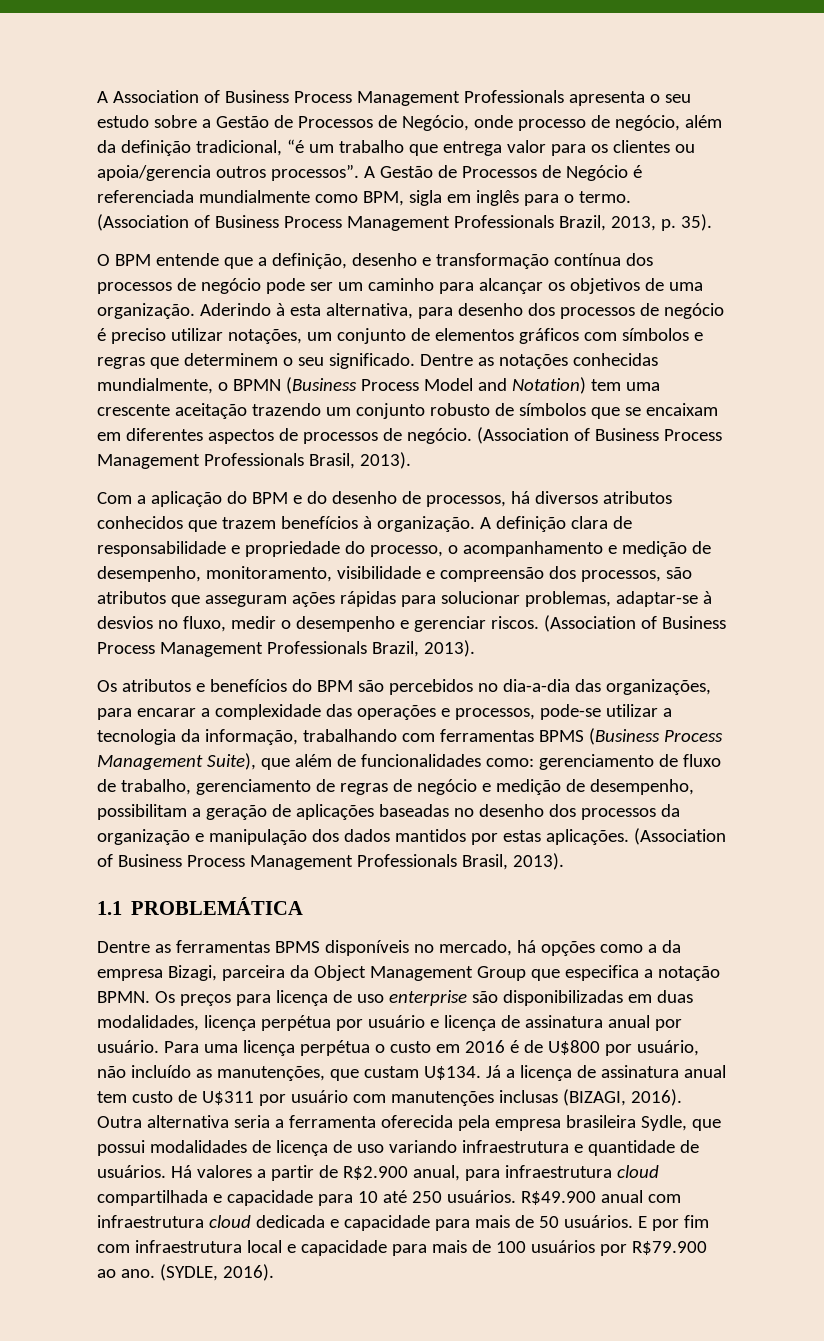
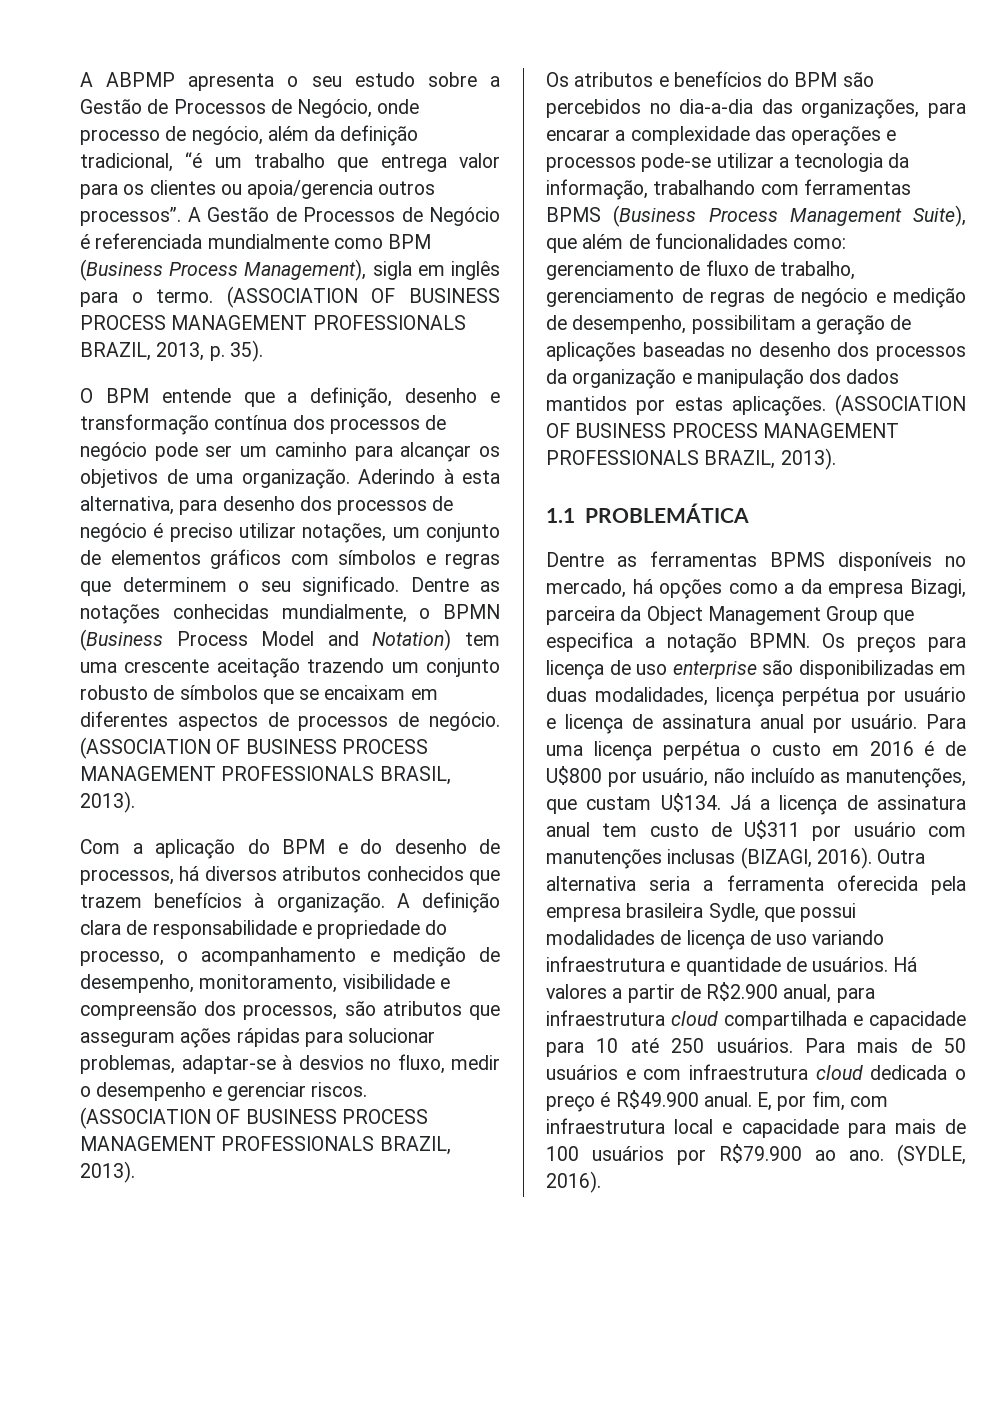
- A Association of Business Process Management Professionals apresenta o seu estudo sobre a Gestão de Processos de Negócio, onde processo de negócio, além da definição tradicional, “é um trabalho que entrega valor para os clientes ou apoia/gerencia outros processos”.
+ A ABPMP apresenta o seu estudo sobre a Gestão de Processos de Negócio, onde processo de negócio, além da definição tradicional, “é um trabalho que entrega valor para os clientes ou apoia/gerencia outros processos”.
- A Gestão de Processos de Negócio é referenciada mundialmente como BPM, sigla em inglês para o termo.
+ A Gestão de Processos de Negócio é referenciada mundialmente como BPM (Business Process Management), sigla em inglês para o termo.
- (Association of Business Process Management Professionals Brazil, 2013, p. 35).
+ (ASSOCIATION OF BUSINESS PROCESS MANAGEMENT PROFESSIONALS BRAZIL, 2013, p. 35).
- Dentre as notações conhecidas mundialmente, o BPMN (Business Process Model and Notation) tem uma crescente aceitação trazendo um conjunto robusto de símbolos que se encaixam em diferentes aspectos de processos de negócio. (Association of Business Process Management Professionals Brasil, 2013).
+ Dentre as notações conhecidas mundialmente, o BPMN (Business Process Model and Notation) tem uma crescente aceitação trazendo um conjunto robusto de símbolos que se encaixam em diferentes aspectos de processos de negócio. (ASSOCIATION OF BUSINESS PROCESS MANAGEMENT PROFESSIONALS BRASIL, 2013).
- A definição clara de responsabilidade e propriedade do processo, o acompanhamento e medição de desempenho, monitoramento, visibilidade e compreensão dos processos, são atributos que asseguram ações rápidas para solucionar problemas, adaptar-se à desvios no fluxo, medir o desempenho e gerenciar riscos. (Association of Business Process Management Professionals Brazil, 2013).
+ A definição clara de responsabilidade e propriedade do processo, o acompanhamento e medição de desempenho, monitoramento, visibilidade e compreensão dos processos, são atributos que asseguram ações rápidas para solucionar problemas, adaptar-se à desvios no fluxo, medir o desempenho e gerenciar riscos. (ASSOCIATION OF BUSINESS PROCESS MANAGEMENT PROFESSIONALS BRAZIL, 2013).
- Os atributos e benefícios do BPM são percebidos no dia-a-dia das organizações, para encarar a complexidade das operações e processos, pode-se utilizar a tecnologia da informação, trabalhando com ferramentas BPMS (Business Process Management Suite), que além de funcionalidades como:
+ Os atributos e benefícios do BPM são percebidos no dia-a-dia das organizações, para encarar a complexidade das operações e processos pode-se utilizar a tecnologia da informação, trabalhando com ferramentas BPMS (Business Process Management Suite), que além de funcionalidades como:
- gerenciamento de fluxo de trabalho, gerenciamento de regras de negócio e medição de desempenho, possibilitam a geração de aplicações baseadas no desenho dos processos da organização e manipulação dos dados mantidos por estas aplicações. (Association of Business Process Management Professionals Brasil, 2013).
+ gerenciamento de fluxo de trabalho, gerenciamento de regras de negócio e medição de desempenho, possibilitam a geração de aplicações baseadas no desenho dos processos da organização e manipulação dos dados mantidos por estas aplicações. (ASSOCIATION OF BUSINESS PROCESS MANAGEMENT PROFESSIONALS BRAZIL, 2013).
- R$49.900 anual com infraestrutura cloud dedicada e capacidade para mais de 50 usuários. E por fim com infraestrutura local e capacidade para mais de 100 usuários por R$79.900 ao ano.
+ Para mais de 50 usuários e com infraestrutura cloud dedicada o preço é R$49.900 anual. E, por fim, com infraestrutura local e capacidade para mais de 100 usuários por R$79.900 ao ano.

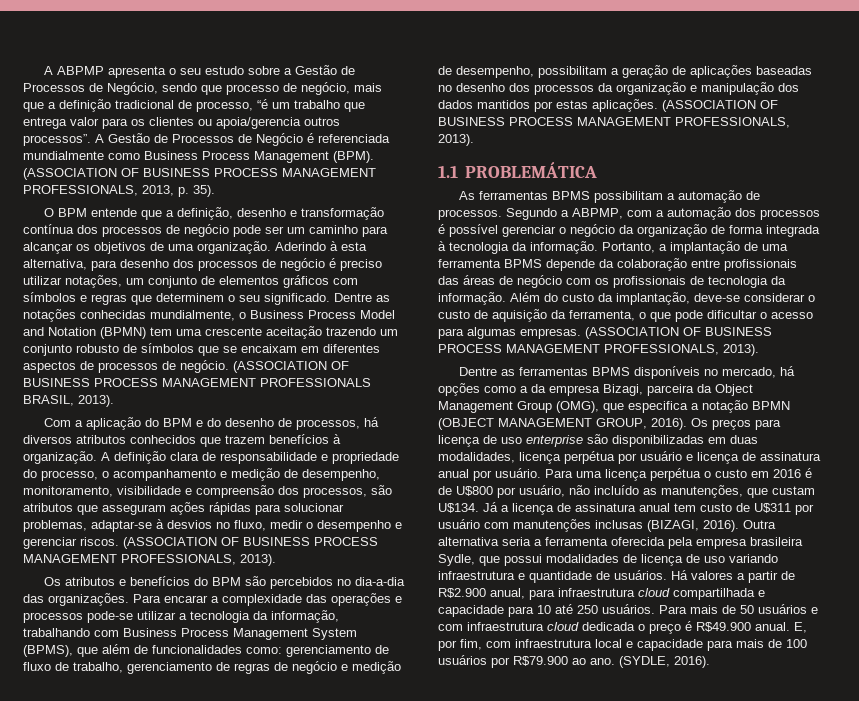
- A ABPMP apresenta o seu estudo sobre a Gestão de Processos de Negócio, onde processo de negócio, além da definição tradicional, “é um trabalho que entrega valor para os clientes ou apoia/gerencia outros processos”.
+ A ABPMP apresenta o seu estudo sobre a Gestão de Processos de Negócio, sendo que processo de negócio, mais que a definição tradicional de processo, “é um trabalho que entrega valor para os clientes ou apoia/gerencia outros processos”.
- A Gestão de Processos de Negócio é referenciada mundialmente como BPM (Business Process Management), sigla em inglês para o termo. (ASSOCIATION OF BUSINESS PROCESS MANAGEMENT PROFESSIONALS BRAZIL, 2013, p. 35).
+ A Gestão de Processos de Negócio é referenciada mundialmente como Business Process Management (BPM). (ASSOCIATION OF BUSINESS PROCESS MANAGEMENT PROFESSIONALS, 2013, p. 35).
- Dentre as notações conhecidas mundialmente, o BPMN (Business Process Model and Notation) tem uma crescente aceitação trazendo um conjunto robusto de símbolos que se encaixam em diferentes aspectos de processos de negócio.
+ Dentre as notações conhecidas mundialmente, o Business Process Model and Notation (BPMN) tem uma crescente aceitação trazendo um conjunto robusto de símbolos que se encaixam em diferentes aspectos de processos de negócio.
- A definição clara de responsabilidade e propriedade do processo, o acompanhamento e medição de desempenho, monitoramento, visibilidade e compreensão dos processos, são atributos que asseguram ações rápidas para solucionar problemas, adaptar-se à desvios no fluxo, medir o desempenho e gerenciar riscos. (ASSOCIATION OF BUSINESS PROCESS MANAGEMENT PROFESSIONALS BRAZIL, 2013).
+ A definição clara de responsabilidade e propriedade do processo, o acompanhamento e medição de desempenho, monitoramento, visibilidade e compreensão dos processos, são atributos que asseguram ações rápidas para solucionar problemas, adaptar-se à desvios no fluxo, medir o desempenho e gerenciar riscos. (ASSOCIATION OF BUSINESS PROCESS MANAGEMENT PROFESSIONALS, 2013).
- Os atributos e benefícios do BPM são percebidos no dia-a-dia das organizações, para encarar a complexidade das operações e processos pode-se utilizar a tecnologia da informação, trabalhando com ferramentas BPMS (Business Process Management Suite), que além de funcionalidades como:
+ Os atributos e benefícios do BPM são percebidos no dia-a-dia das organizações. Para encarar a complexidade das operações e processos pode-se utilizar a tecnologia da informação, trabalhando com Business Process Management System (BPMS), que além de funcionalidades como:
- gerenciamento de fluxo de trabalho, gerenciamento de regras de negócio e medição de desempenho, possibilitam a geração de aplicações baseadas no desenho dos processos da organização e manipulação dos dados mantidos por estas aplicações. (ASSOCIATION OF BUSINESS PROCESS MANAGEMENT PROFESSIONALS BRAZIL, 2013).
+ gerenciamento de fluxo de trabalho, gerenciamento de regras de negócio e medição de desempenho, possibilitam a geração de aplicações baseadas no desenho dos processos da organização e manipulação dos dados mantidos por estas aplicações. (ASSOCIATION OF BUSINESS PROCESS MANAGEMENT PROFESSIONALS, 2013).
+ As ferramentas BPMS possibilitam a automação de processos. Segundo a ABPMP, com a automação dos processos é possível gerenciar o negócio da organização de forma integrada à tecnologia da informação. Portanto, a implantação de uma ferramenta BPMS depende da colaboração entre profissionais das áreas de negócio com os profissionais de tecnologia da informação. Além do custo da implantação, deve-se considerar o custo de aquisição da ferramenta, o que pode dificultar o acesso para algumas empresas. (ASSOCIATION OF BUSINESS PROCESS MANAGEMENT PROFESSIONALS, 2013).
- Dentre as ferramentas BPMS disponíveis no mercado, há opções como a da empresa Bizagi, parceira da Object Management Group que especifica a notação BPMN.
+ Dentre as ferramentas BPMS disponíveis no mercado, há opções como a da empresa Bizagi, parceira da Object Management Group (OMG), que especifica a notação BPMN (OBJECT MANAGEMENT GROUP, 2016).

